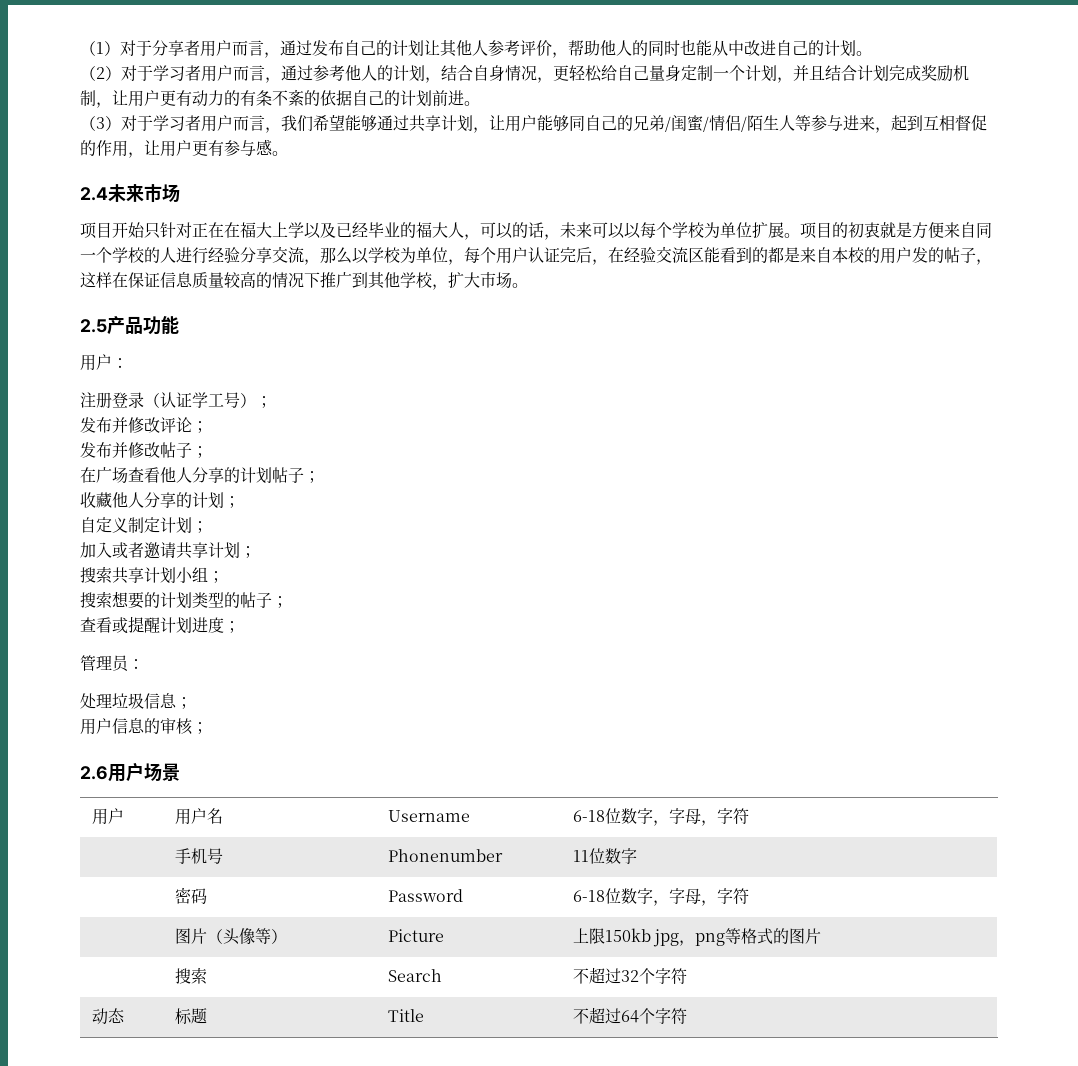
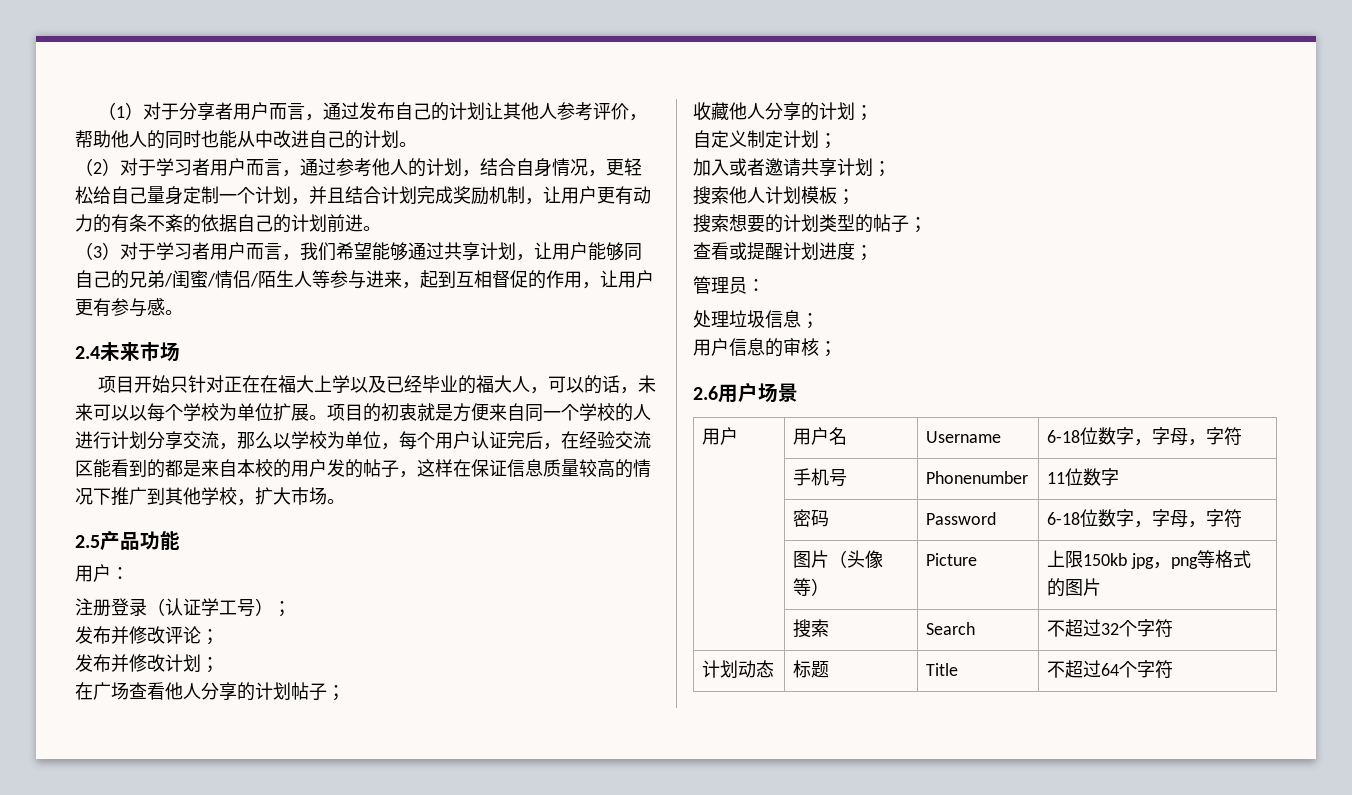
- 项目的初衷就是方便来自同一个学校的人进行经验分享交流，那么以学校为单位，每个用户认证完后，在经验交流区能看到的都是来自本校的用户发的帖子，这样在保证信息质量较高的情况下推广到其他学校，扩大市场。
+ 项目的初衷就是方便来自同一个学校的人进行计划分享交流，那么以学校为单位，每个用户认证完后，在经验交流区能看到的都是来自本校的用户发的帖子，这样在保证信息质量较高的情况下推广到其他学校，扩大市场。
- 发布并修改帖子；
+ 发布并修改计划；
- 搜索共享计划小组；
+ 搜索他人计划模板；
- 动态 | 标题 | Title | 不超过64个字符
+ 计划动态 | 标题 | Title | 不超过64个字符

